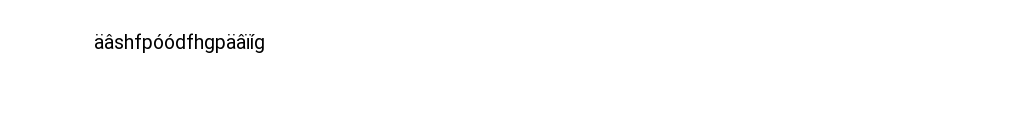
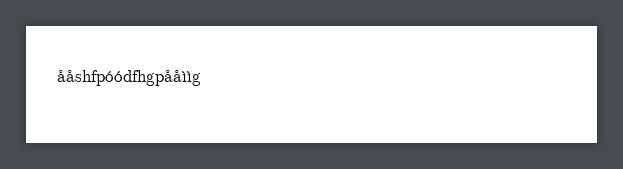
- äâshfpóódfhgpäâïíg
+ ååshfpóódfhgpååììg

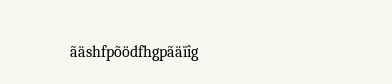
- ååshfpóódfhgpååììg
+ ãäshfpõödfhgpãäïîg

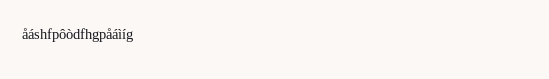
- ãäshfpõödfhgpãäïîg
+ åáshfpôòdfhgpåáìíg

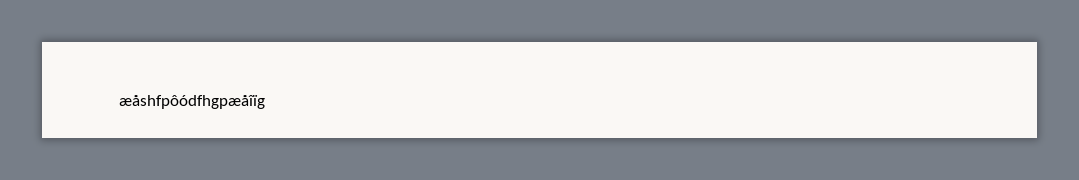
- åáshfpôòdfhgpåáìíg
+ æåshfpôódfhgpæåîïg

